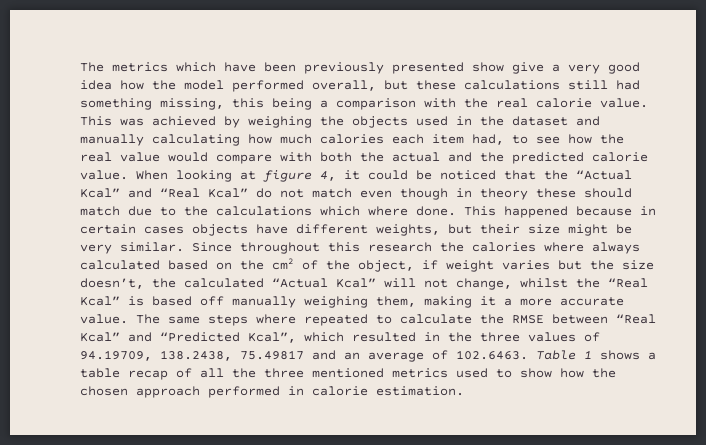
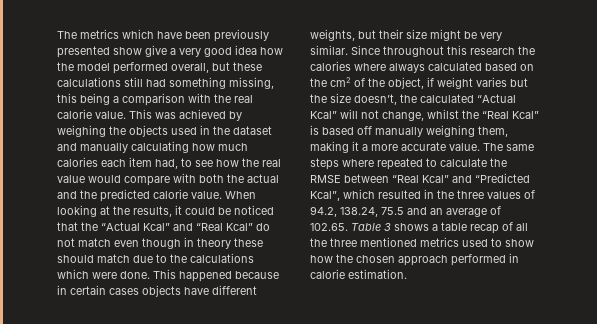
- When looking at figure 4, it could be noticed that the “Actual Kcal” and “Real Kcal” do not match even though in theory these should match due to the calculations which where done.
+ When looking at the results, it could be noticed that the “Actual Kcal” and “Real Kcal” do not match even though in theory these should match due to the calculations which were done.
- The same steps where repeated to calculate the RMSE between “Real Kcal” and “Predicted Kcal”, which resulted in the three values of 94.19709, 138.2438, 75.49817 and an average of 102.6463. Table 1 shows a table recap of all the three mentioned metrics used to show how the chosen approach performed in calorie estimation.
+ The same steps where repeated to calculate the RMSE between “Real Kcal” and “Predicted Kcal”, which resulted in the three values of 94.2, 138.24, 75.5 and an average of 102.65. Table 3 shows a table recap of all the three mentioned metrics used to show how the chosen approach performed in calorie estimation.

